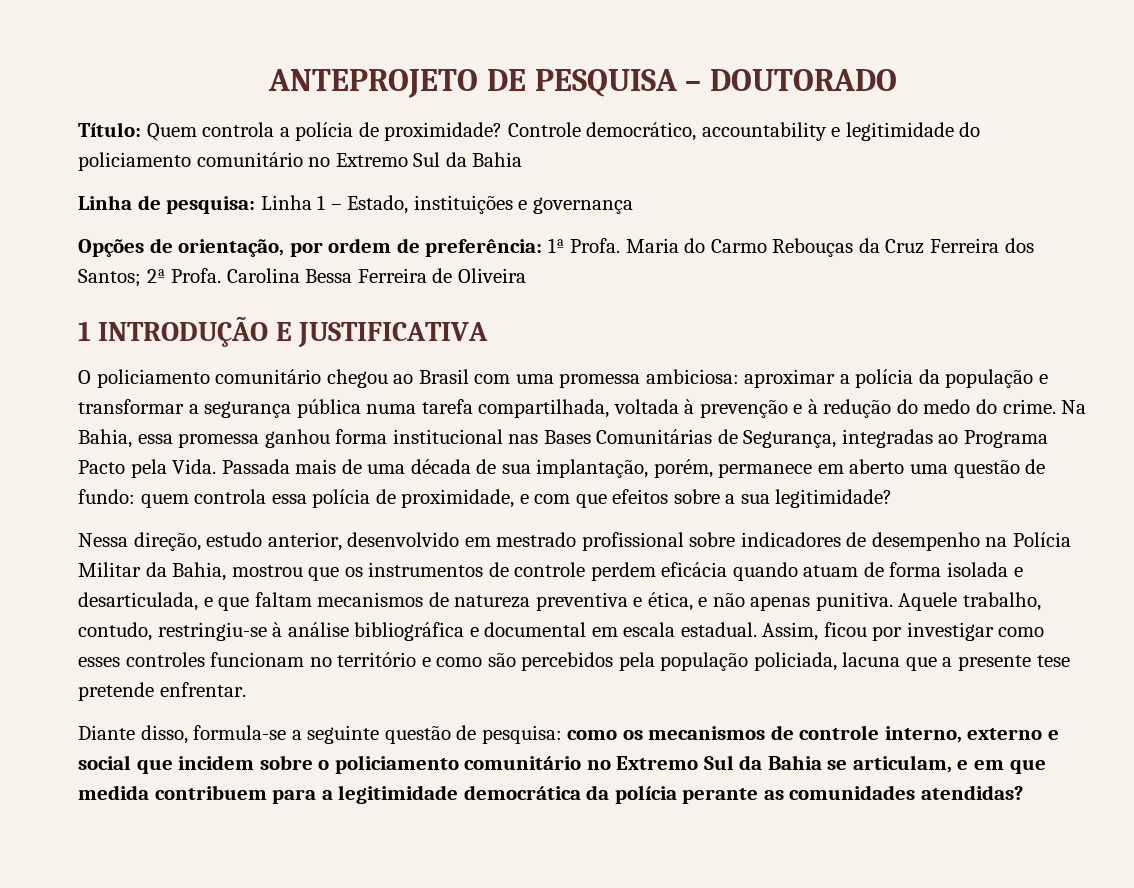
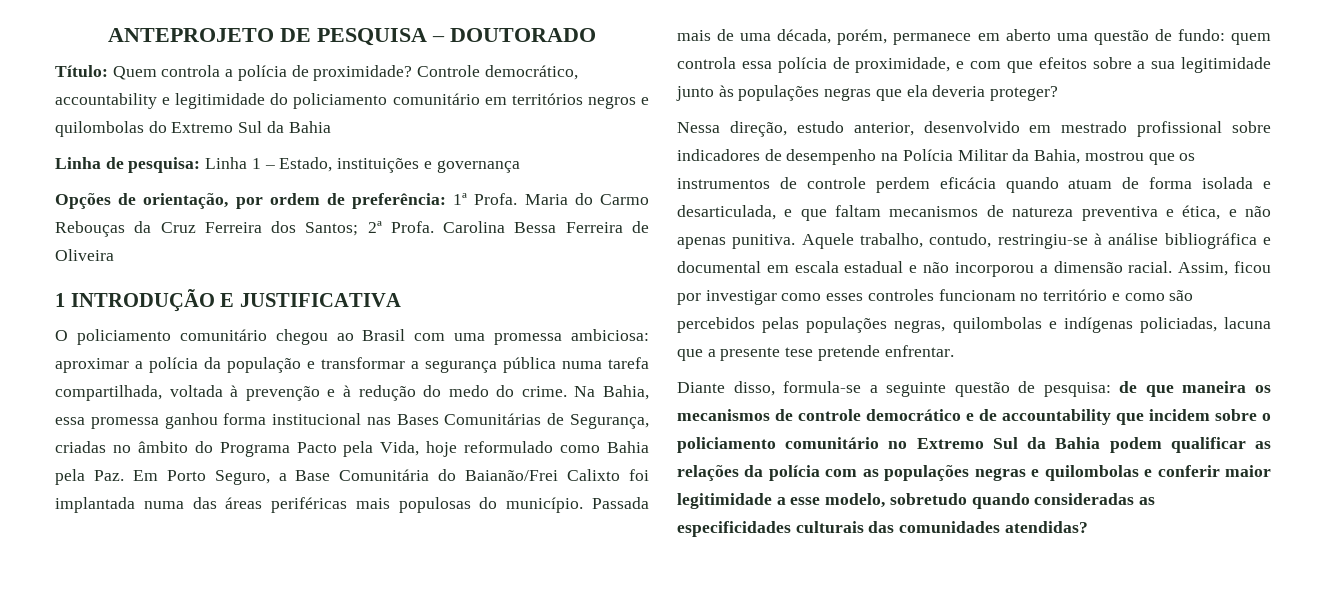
- Controle democrático, accountability e legitimidade do policiamento comunitário no Extremo Sul da Bahia
+ Controle democrático, accountability e legitimidade do policiamento comunitário em territórios negros e quilombolas do Extremo Sul da Bahia
- Na Bahia, essa promessa ganhou forma institucional nas Bases Comunitárias de Segurança, integradas ao Programa Pacto pela Vida. Passada mais de uma década de sua implantação, porém, permanece em aberto uma questão de fundo: quem controla essa polícia de proximidade, e com que efeitos sobre a sua legitimidade?
+ Na Bahia, essa promessa ganhou forma institucional nas Bases Comunitárias de Segurança, criadas no âmbito do Programa Pacto pela Vida, hoje reformulado como Bahia pela Paz. Em Porto Seguro, a Base Comunitária do Baianão/Frei Calixto foi implantada numa das áreas periféricas mais populosas do município. Passada mais de uma década, porém, permanece em aberto uma questão de fundo: quem controla essa polícia de proximidade, e com que efeitos sobre a sua legitimidade junto às populações negras que ela deveria proteger?
- Aquele trabalho, contudo, restringiu-se à análise bibliográfica e documental em escala estadual.
+ Aquele trabalho, contudo, restringiu-se à análise bibliográfica e documental em escala estadual e não incorporou a dimensão racial.
- Assim, ficou por investigar como esses controles funcionam no território e como são percebidos pela população policiada, lacuna que a presente tese pretende enfrentar.
+ Assim, ficou por investigar como esses controles funcionam no território e como são percebidos pelas populações negras, quilombolas e indígenas policiadas, lacuna que a presente tese pretende enfrentar.
- Diante disso, formula-se a seguinte questão de pesquisa: como os mecanismos de controle interno, externo e social que incidem sobre o policiamento comunitário no Extremo Sul da Bahia se articulam, e em que medida contribuem para a legitimidade democrática da polícia perante as comunidades atendidas?
+ Diante disso, formula-se a seguinte questão de pesquisa: de que maneira os mecanismos de controle democrático e de accountability que incidem sobre o policiamento comunitário no Extremo Sul da Bahia podem qualificar as relações da polícia com as populações negras e quilombolas e conferir maior legitimidade a esse modelo, sobretudo quando consideradas as especificidades culturais das comunidades atendidas?

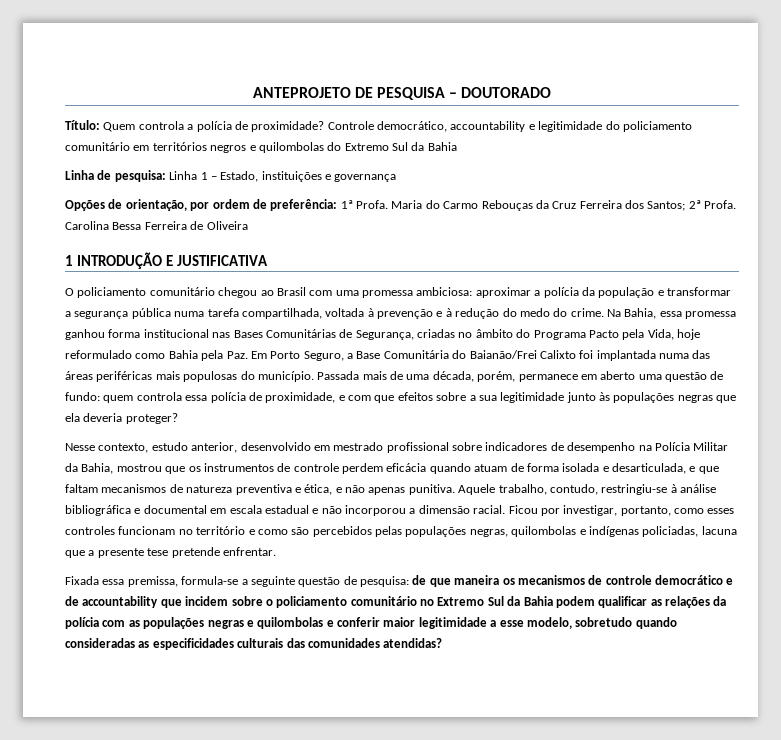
- Nessa direção, estudo anterior, desenvolvido em mestrado profissional sobre indicadores de desempenho na Polícia Militar da Bahia, mostrou que os instrumentos de controle perdem eficácia quando atuam de forma isolada e desarticulada, e que faltam mecanismos de natureza preventiva e ética, e não apenas punitiva.
+ Nesse contexto, estudo anterior, desenvolvido em mestrado profissional sobre indicadores de desempenho na Polícia Militar da Bahia, mostrou que os instrumentos de controle perdem eficácia quando atuam de forma isolada e desarticulada, e que faltam mecanismos de natureza preventiva e ética, e não apenas punitiva.
- Assim, ficou por investigar como esses controles funcionam no território e como são percebidos pelas populações negras, quilombolas e indígenas policiadas, lacuna que a presente tese pretende enfrentar.
+ Ficou por investigar, portanto, como esses controles funcionam no território e como são percebidos pelas populações negras, quilombolas e indígenas policiadas, lacuna que a presente tese pretende enfrentar.
- Diante disso, formula-se a seguinte questão de pesquisa: de que maneira os mecanismos de controle democrático e de accountability que incidem sobre o policiamento comunitário no Extremo Sul da Bahia podem qualificar as relações da polícia com as populações negras e quilombolas e conferir maior legitimidade a esse modelo, sobretudo quando consideradas as especificidades culturais das comunidades atendidas?
+ Fixada essa premissa, formula-se a seguinte questão de pesquisa: de que maneira os mecanismos de controle democrático e de accountability que incidem sobre o policiamento comunitário no Extremo Sul da Bahia podem qualificar as relações da polícia com as populações negras e quilombolas e conferir maior legitimidade a esse modelo, sobretudo quando consideradas as especificidades culturais das comunidades atendidas?

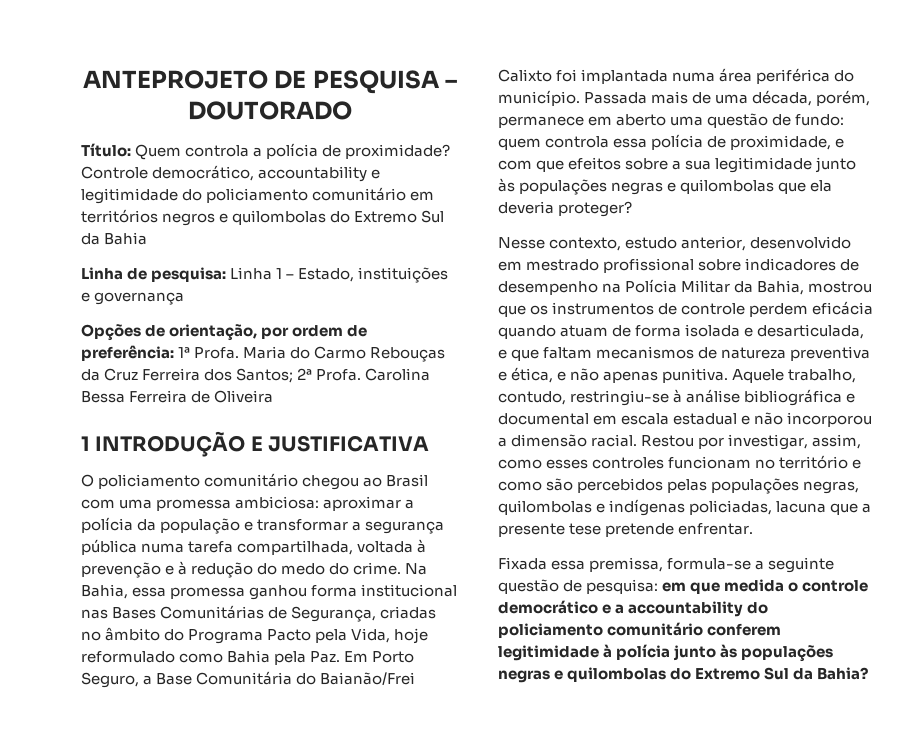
- Na Bahia, essa promessa ganhou forma institucional nas Bases Comunitárias de Segurança, criadas no âmbito do Programa Pacto pela Vida, hoje reformulado como Bahia pela Paz. Em Porto Seguro, a Base Comunitária do Baianão/Frei Calixto foi implantada numa das áreas periféricas mais populosas do município.
+ Na Bahia, essa promessa ganhou forma institucional nas Bases Comunitárias de Segurança, criadas no âmbito do Programa Pacto pela Vida, hoje reformulado como Bahia pela Paz. Em Porto Seguro, a Base Comunitária do Baianão/Frei Calixto foi implantada numa área periférica do município.
- Passada mais de uma década, porém, permanece em aberto uma questão de fundo: quem controla essa polícia de proximidade, e com que efeitos sobre a sua legitimidade junto às populações negras que ela deveria proteger?
+ Passada mais de uma década, porém, permanece em aberto uma questão de fundo: quem controla essa polícia de proximidade, e com que efeitos sobre a sua legitimidade junto às populações negras e quilombolas que ela deveria proteger?
- Ficou por investigar, portanto, como esses controles funcionam no território e como são percebidos pelas populações negras, quilombolas e indígenas policiadas, lacuna que a presente tese pretende enfrentar.
+ Restou por investigar, assim, como esses controles funcionam no território e como são percebidos pelas populações negras, quilombolas e indígenas policiadas, lacuna que a presente tese pretende enfrentar.
- Fixada essa premissa, formula-se a seguinte questão de pesquisa: de que maneira os mecanismos de controle democrático e de accountability que incidem sobre o policiamento comunitário no Extremo Sul da Bahia podem qualificar as relações da polícia com as populações negras e quilombolas e conferir maior legitimidade a esse modelo, sobretudo quando consideradas as especificidades culturais das comunidades atendidas?
+ Fixada essa premissa, formula-se a seguinte questão de pesquisa: em que medida o controle democrático e a accountability do policiamento comunitário conferem legitimidade à polícia junto às populações negras e quilombolas do Extremo Sul da Bahia?

